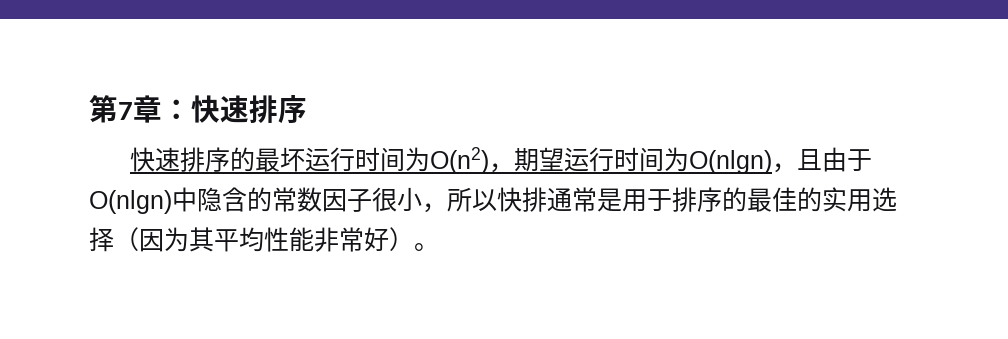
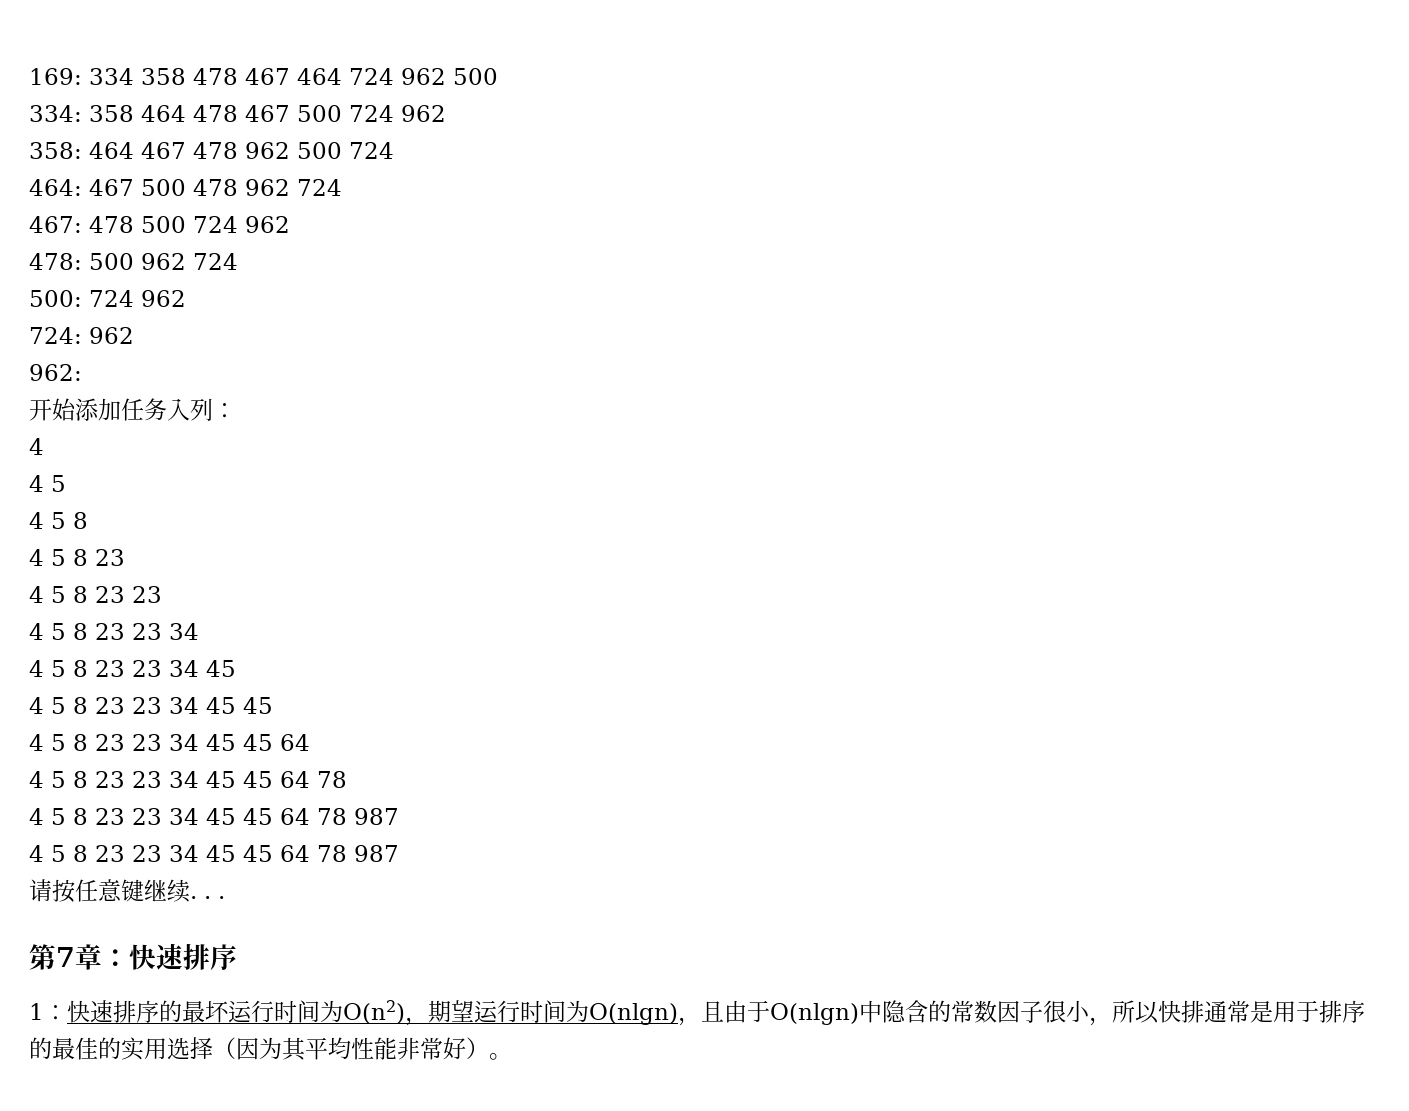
+ 169: 334 358 478 467 464 724 962 500
+ 334: 358 464 478 467 500 724 962
+ 358: 464 467 478 962 500 724
+ 464: 467 500 478 962 724
+ 467: 478 500 724 962
+ 478: 500 962 724
+ 500: 724 962
+ 724: 962
+ 962:
+ 开始添加任务入列：
+ 4
+ 4 5
+ 4 5 8
+ 4 5 8 23
+ 4 5 8 23 23
+ 4 5 8 23 23 34
+ 4 5 8 23 23 34 45
+ 4 5 8 23 23 34 45 45
+ 4 5 8 23 23 34 45 45 64
+ 4 5 8 23 23 34 45 45 64 78
+ 4 5 8 23 23 34 45 45 64 78 987
+ 4 5 8 23 23 34 45 45 64 78 987
+ 请按任意键继续. . .
- 快速排序的最坏运行时间为O(n2)，期望运行时间为O(nlgn)，且由于O(nlgn)中隐含的常数因子很小，所以快排通常是用于排序的最佳的实用选择（因为其平均性能非常好）。
+ 1：快速排序的最坏运行时间为O(n2)，期望运行时间为O(nlgn)，且由于O(nlgn)中隐含的常数因子很小，所以快排通常是用于排序的最佳的实用选择（因为其平均性能非常好）。

